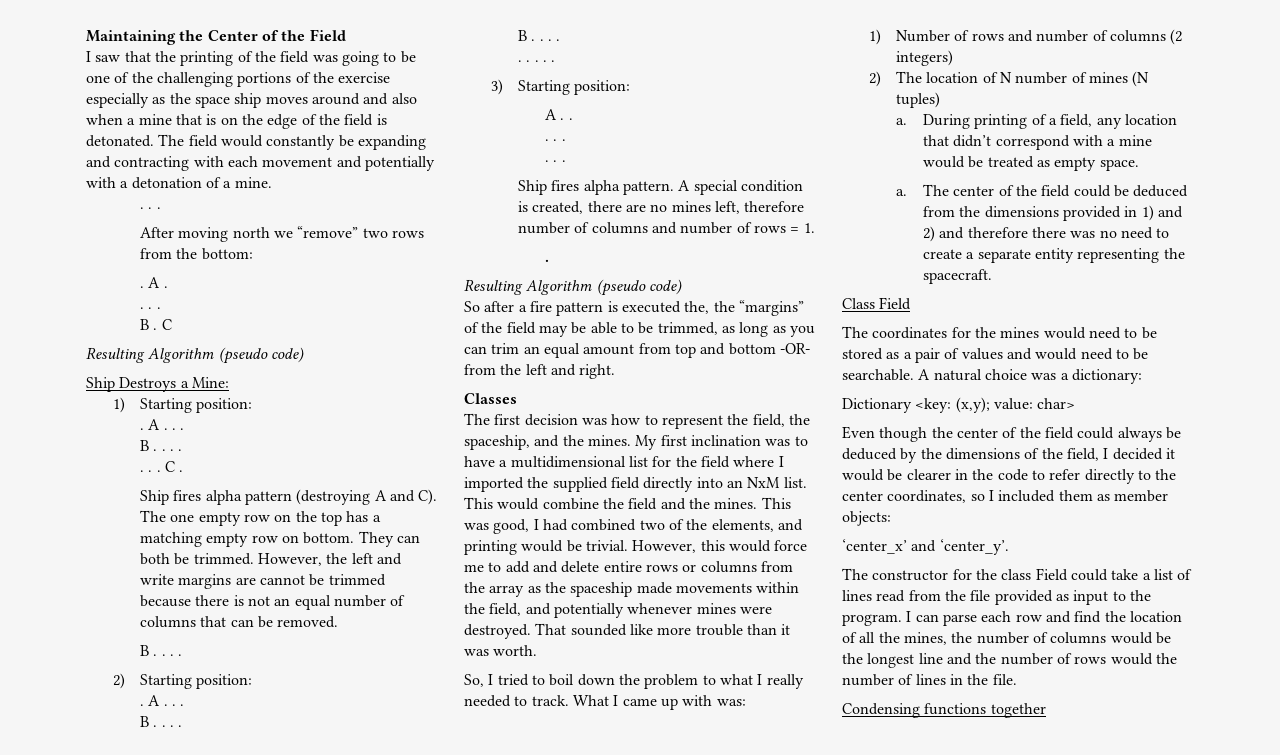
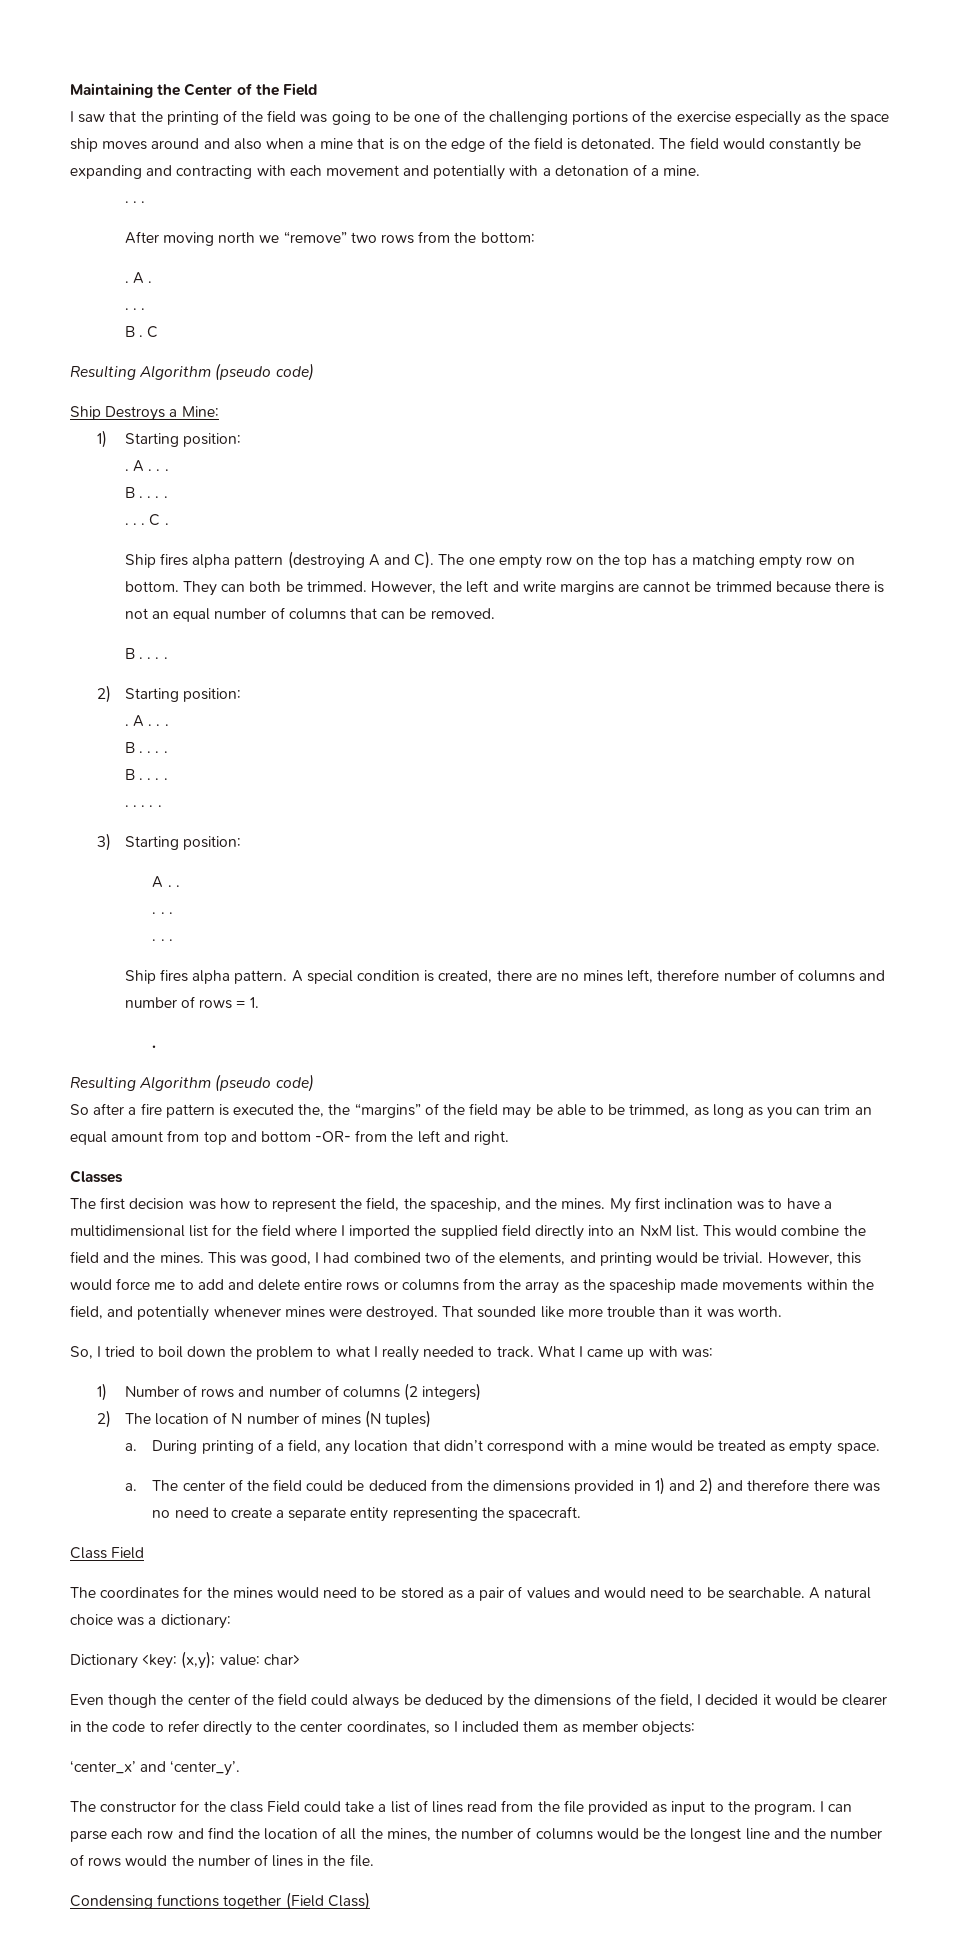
- Condensing functions together
+ Condensing functions together (Field Class)

